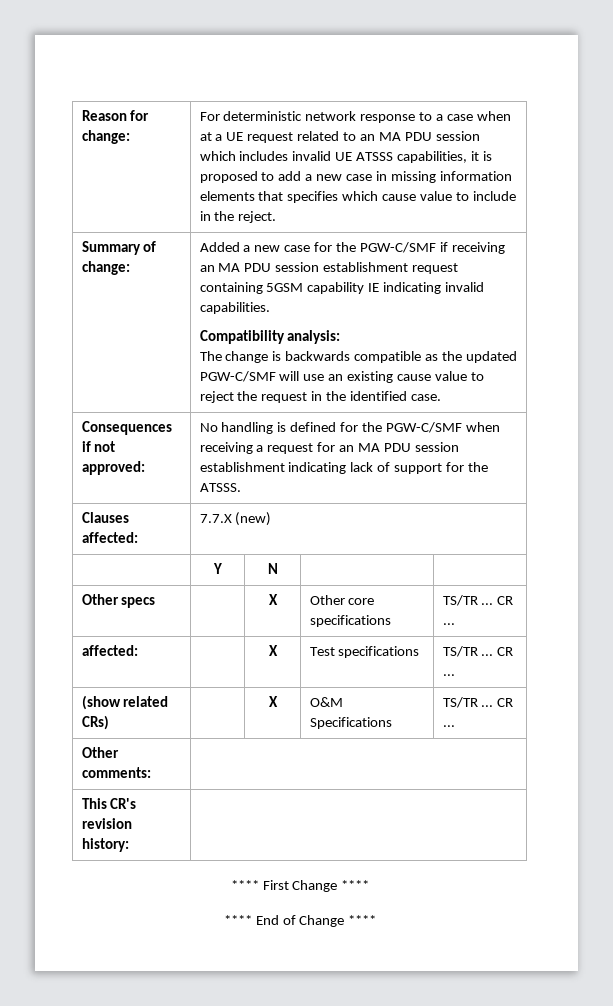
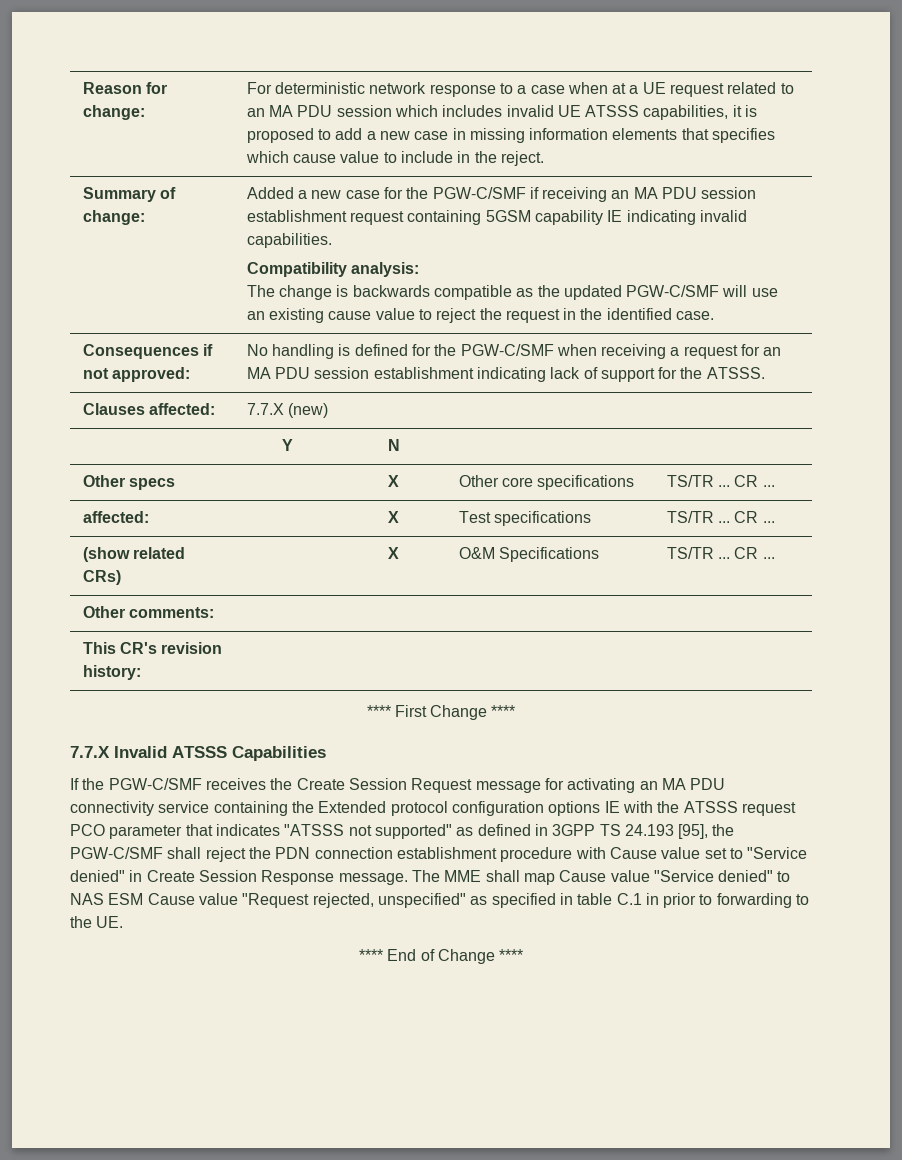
+ 7.7.X Invalid ATSSS Capabilities
+ If the PGW-C/SMF receives the Create Session Request message for activating an MA PDU connectivity service containing the Extended protocol configuration options IE with the ATSSS request PCO parameter that indicates "ATSSS not supported" as defined in 3GPP TS 24.193 [95], the PGW-C/SMF shall reject the PDN connection establishment procedure with Cause value set to "Service denied" in Create Session Response message. The MME shall map Cause value "Service denied" to NAS ESM Cause value "Request rejected, unspecified" as specified in table C.1 in prior to forwarding to the UE.

